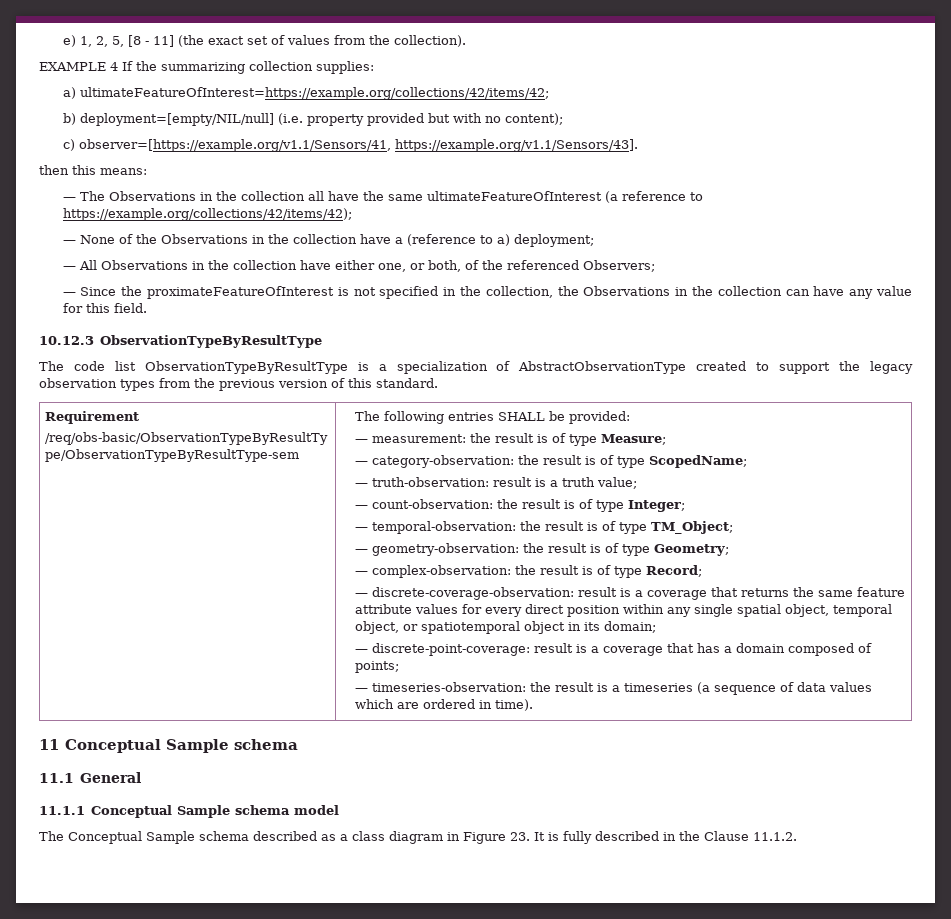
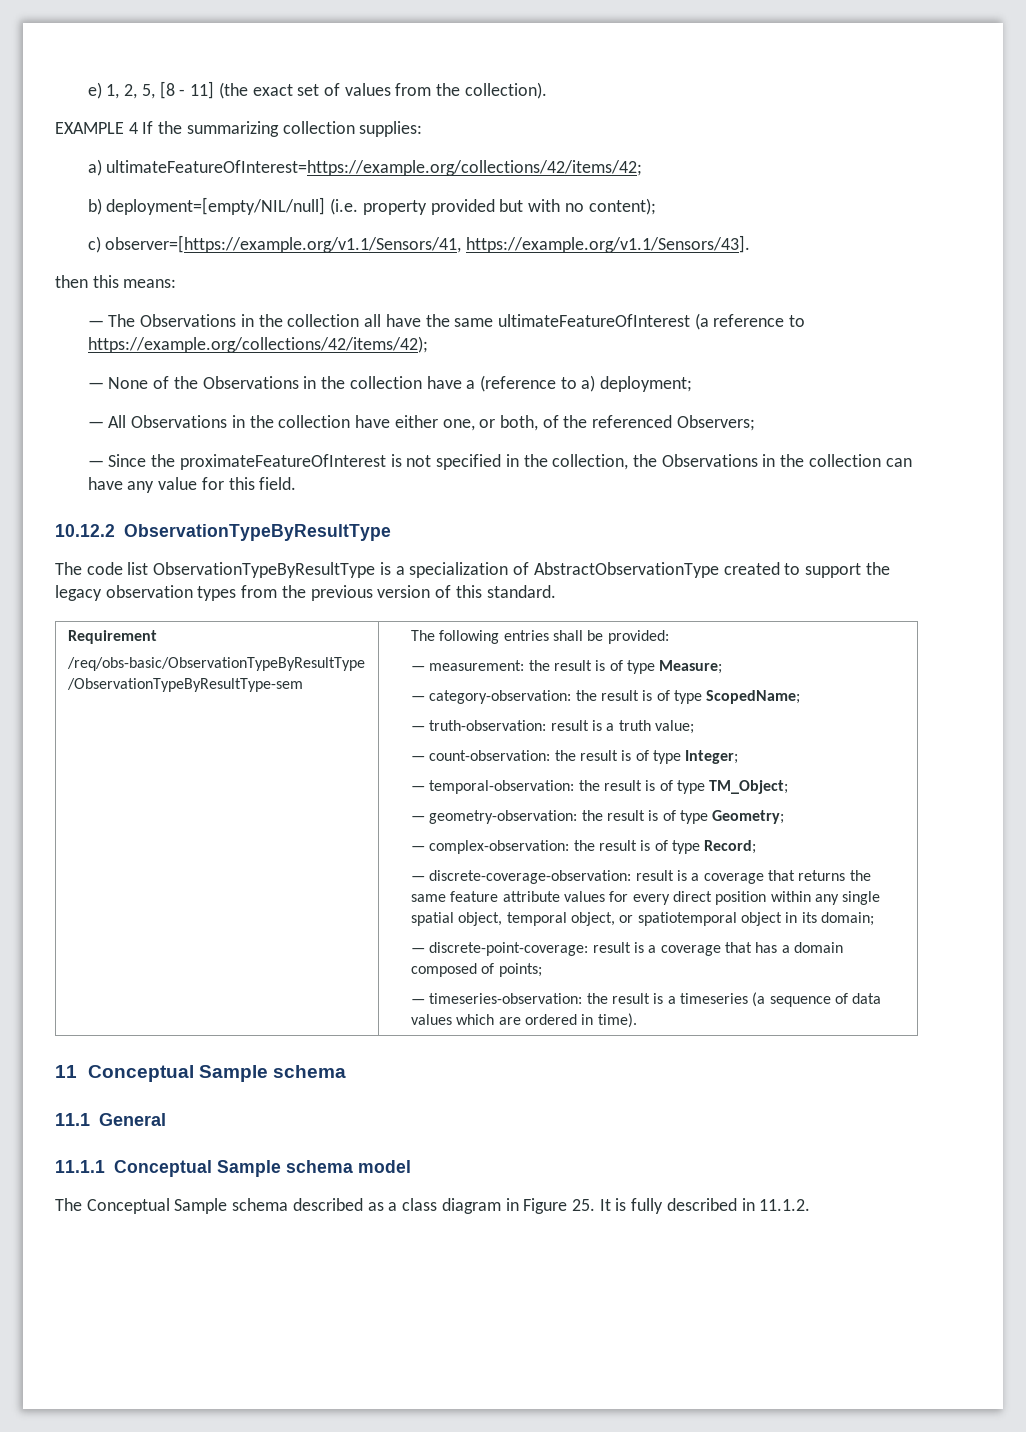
- 10.12.3 ObservationTypeByResultType
+ 10.12.2 ObservationTypeByResultType
- The following entries SHALL be provided:
+ The following entries shall be provided:
- The Conceptual Sample schema described as a class diagram in Figure 23. It is fully described in the Clause 11.1.2.
+ The Conceptual Sample schema described as a class diagram in Figure 25. It is fully described in 11.1.2.

